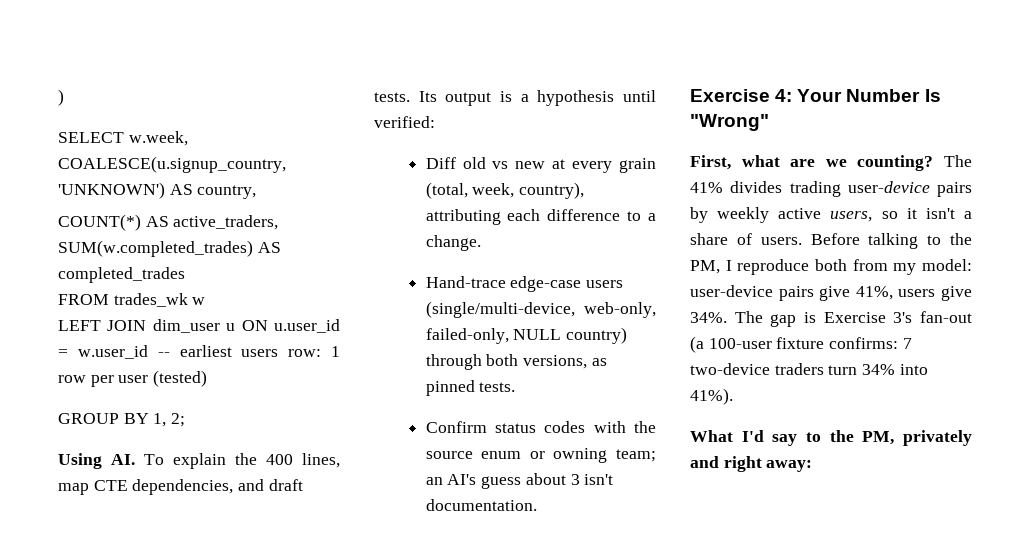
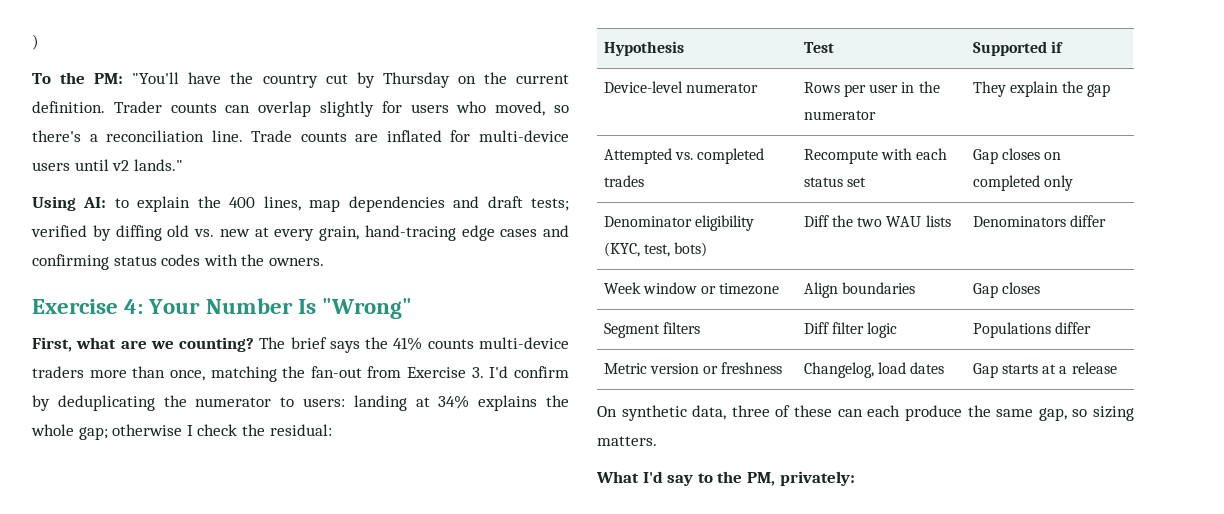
- SELECT w.week, COALESCE(u.signup_country, 'UNKNOWN') AS country,
- COUNT(*) AS active_traders, SUM(w.completed_trades) AS completed_trades
- FROM trades_wk w
- LEFT JOIN dim_user u ON u.user_id = w.user_id -- earliest users row: 1 row per user (tested)
- GROUP BY 1, 2;
+ To the PM: "You'll have the country cut by Thursday on the current definition. Trader counts can overlap slightly for users who moved, so there's a reconciliation line. Trade counts are inflated for multi-device users until v2 lands."
- Using AI. To explain the 400 lines, map CTE dependencies, and draft tests. Its output is a hypothesis until verified:
- Diff old vs new at every grain (total, week, country), attributing each difference to a change.
- Hand-trace edge-case users (single/multi-device, web-only, failed-only, NULL country) through both versions, as pinned tests.
- Confirm status codes with the source enum or owning team; an AI's guess about 3 isn't documentation.
+ Using AI: to explain the 400 lines, map dependencies and draft tests; verified by diffing old vs. new at every grain, hand-tracing edge cases and confirming status codes with the owners.
- The 41% divides trading user-device pairs by weekly active users, so it isn't a share of users. Before talking to the PM, I reproduce both from my model: user-device pairs give 41%, users give 34%. The gap is Exercise 3's fan-out (a 100-user fixture confirms: 7 two-device traders turn 34% into 41%).
+ The brief says the 41% counts multi-device traders more than once, matching the fan-out from Exercise 3. I'd confirm by deduplicating the numerator to users: landing at 34% explains the whole gap; otherwise I check the residual:
+ Hypothesis | Test | Supported if
+ Device-level numerator | Rows per user in the numerator | They explain the gap
+ Attempted vs. completed trades | Recompute with each status set | Gap closes on completed only
+ Denominator eligibility (KYC, test, bots) | Diff the two WAU lists | Denominators differ
+ Week window or timezone | Align boundaries | Gap closes
+ Segment filters | Diff filter logic | Populations differ
+ Metric version or freshness | Changelog, load dates | Gap starts at a release
+ On synthetic data, three of these can each produce the same gap, so sizing matters.
- What I'd say to the PM, privately and right away:
+ What I'd say to the PM, privately:

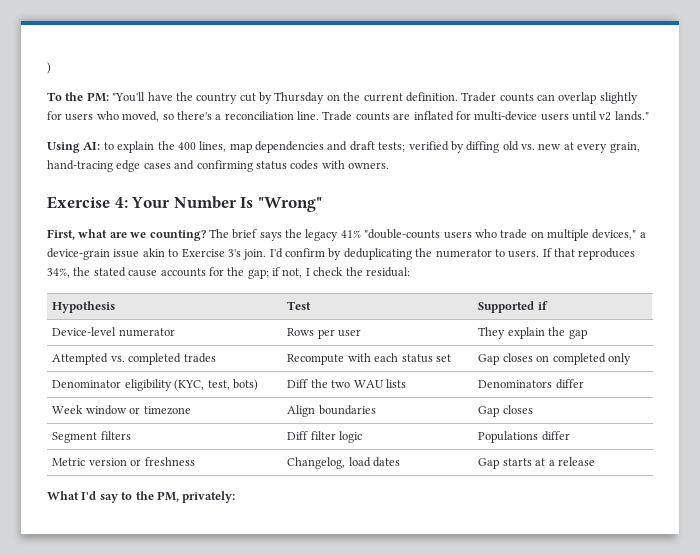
- Using AI: to explain the 400 lines, map dependencies and draft tests; verified by diffing old vs. new at every grain, hand-tracing edge cases and confirming status codes with the owners.
+ Using AI: to explain the 400 lines, map dependencies and draft tests; verified by diffing old vs. new at every grain, hand-tracing edge cases and confirming status codes with owners.
- The brief says the 41% counts multi-device traders more than once, matching the fan-out from Exercise 3. I'd confirm by deduplicating the numerator to users: landing at 34% explains the whole gap; otherwise I check the residual:
+ The brief says the legacy 41% "double-counts users who trade on multiple devices," a device-grain issue akin to Exercise 3's join. I'd confirm by deduplicating the numerator to users. If that reproduces 34%, the stated cause accounts for the gap; if not, I check the residual:
- Device-level numerator | Rows per user in the numerator | They explain the gap
+ Device-level numerator | Rows per user | They explain the gap
- On synthetic data, three of these can each produce the same gap, so sizing matters.

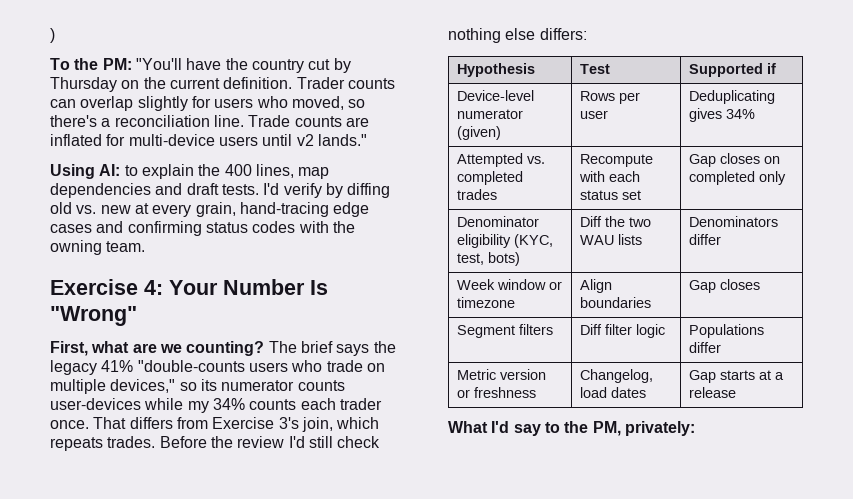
- Using AI: to explain the 400 lines, map dependencies and draft tests; verified by diffing old vs. new at every grain, hand-tracing edge cases and confirming status codes with owners.
+ Using AI: to explain the 400 lines, map dependencies and draft tests. I'd verify by diffing old vs. new at every grain, hand-tracing edge cases and confirming status codes with the owning team.
- The brief says the legacy 41% "double-counts users who trade on multiple devices," a device-grain issue akin to Exercise 3's join. I'd confirm by deduplicating the numerator to users. If that reproduces 34%, the stated cause accounts for the gap; if not, I check the residual:
+ The brief says the legacy 41% "double-counts users who trade on multiple devices," so its numerator counts user-devices while my 34% counts each trader once. That differs from Exercise 3's join, which repeats trades. Before the review I'd still check nothing else differs:
- Device-level numerator | Rows per user | They explain the gap
+ Device-level numerator (given) | Rows per user | Deduplicating gives 34%

